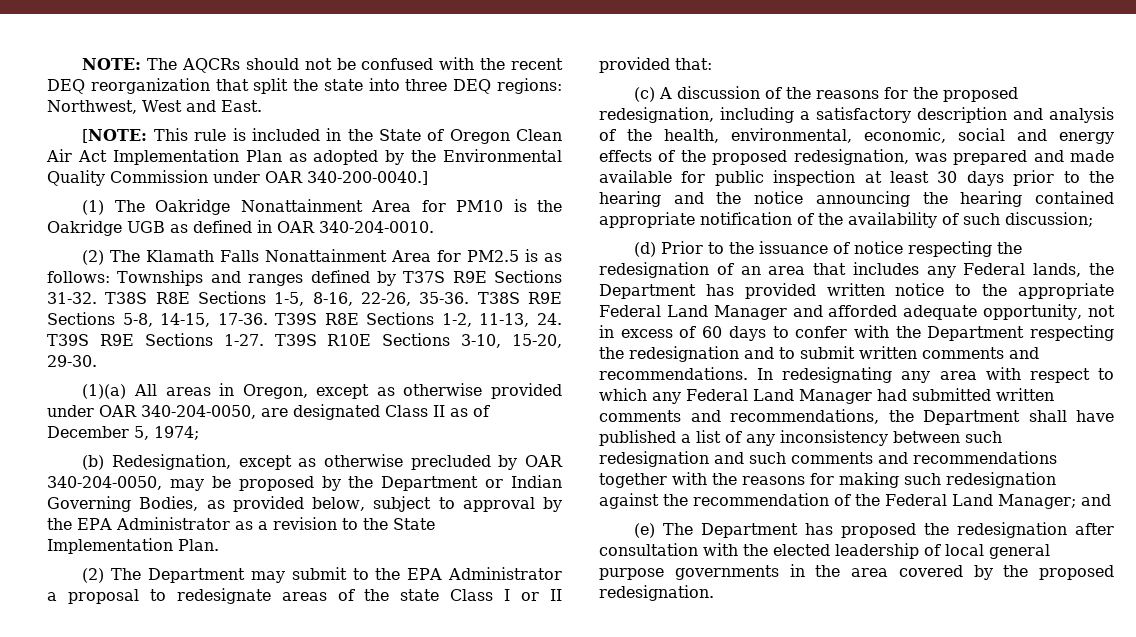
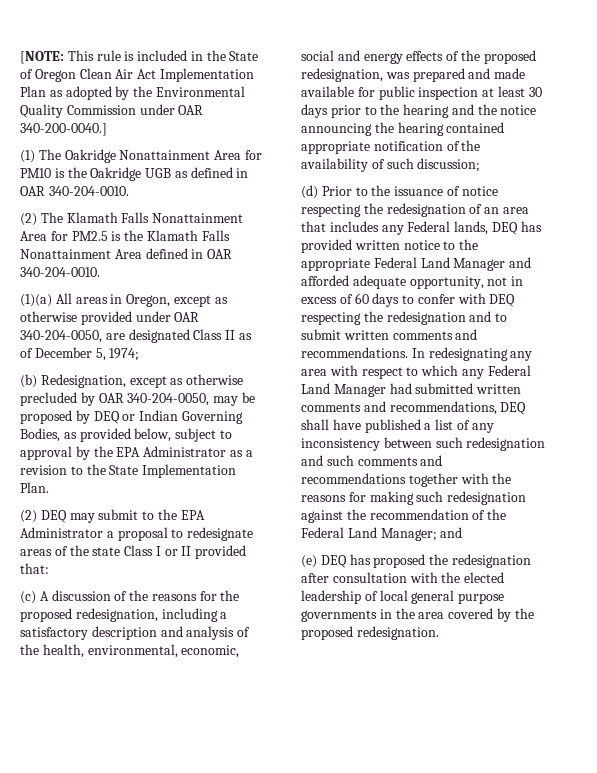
- NOTE: The AQCRs should not be confused with the recent DEQ reorganization that split the state into three DEQ regions: Northwest, West and East.
- (2) The Klamath Falls Nonattainment Area for PM2.5 is as follows: Townships and ranges defined by T37S R9E Sections 31-32. T38S R8E Sections 1-5, 8-16, 22-26, 35-36. T38S R9E Sections 5-8, 14-15, 17-36. T39S R8E Sections 1-2, 11-13, 24. T39S R9E Sections 1-27. T39S R10E Sections 3-10, 15-20, 29-30.
+ (2) The Klamath Falls Nonattainment Area for PM2.5 is the Klamath Falls Nonattainment Area defined in OAR 340-204-0010.
- (b) Redesignation, except as otherwise precluded by OAR 340-204-0050, may be proposed by the Department or Indian Governing Bodies, as provided below, subject to approval by the EPA Administrator as a revision to the State Implementation Plan.
+ (b) Redesignation, except as otherwise precluded by OAR 340-204-0050, may be proposed by DEQ or Indian Governing Bodies, as provided below, subject to approval by the EPA Administrator as a revision to the State Implementation Plan.
- (2) The Department may submit to the EPA Administrator a proposal to redesignate areas of the state Class I or II provided that:
+ (2) DEQ may submit to the EPA Administrator a proposal to redesignate areas of the state Class I or II provided that:
- (d) Prior to the issuance of notice respecting the redesignation of an area that includes any Federal lands, the Department has provided written notice to the appropriate Federal Land Manager and afforded adequate opportunity, not in excess of 60 days to confer with the Department respecting the redesignation and to submit written comments and recommendations.
+ (d) Prior to the issuance of notice respecting the redesignation of an area that includes any Federal lands, DEQ has provided written notice to the appropriate Federal Land Manager and afforded adequate opportunity, not in excess of 60 days to confer with DEQ respecting the redesignation and to submit written comments and recommendations.
- In redesignating any area with respect to which any Federal Land Manager had submitted written comments and recommendations, the Department shall have published a list of any inconsistency between such redesignation and such comments and recommendations together with the reasons for making such redesignation against the recommendation of the Federal Land Manager; and
+ In redesignating any area with respect to which any Federal Land Manager had submitted written comments and recommendations, DEQ shall have published a list of any inconsistency between such redesignation and such comments and recommendations together with the reasons for making such redesignation against the recommendation of the Federal Land Manager; and
- (e) The Department has proposed the redesignation after consultation with the elected leadership of local general purpose governments in the area covered by the proposed redesignation.
+ (e) DEQ has proposed the redesignation after consultation with the elected leadership of local general purpose governments in the area covered by the proposed redesignation.

